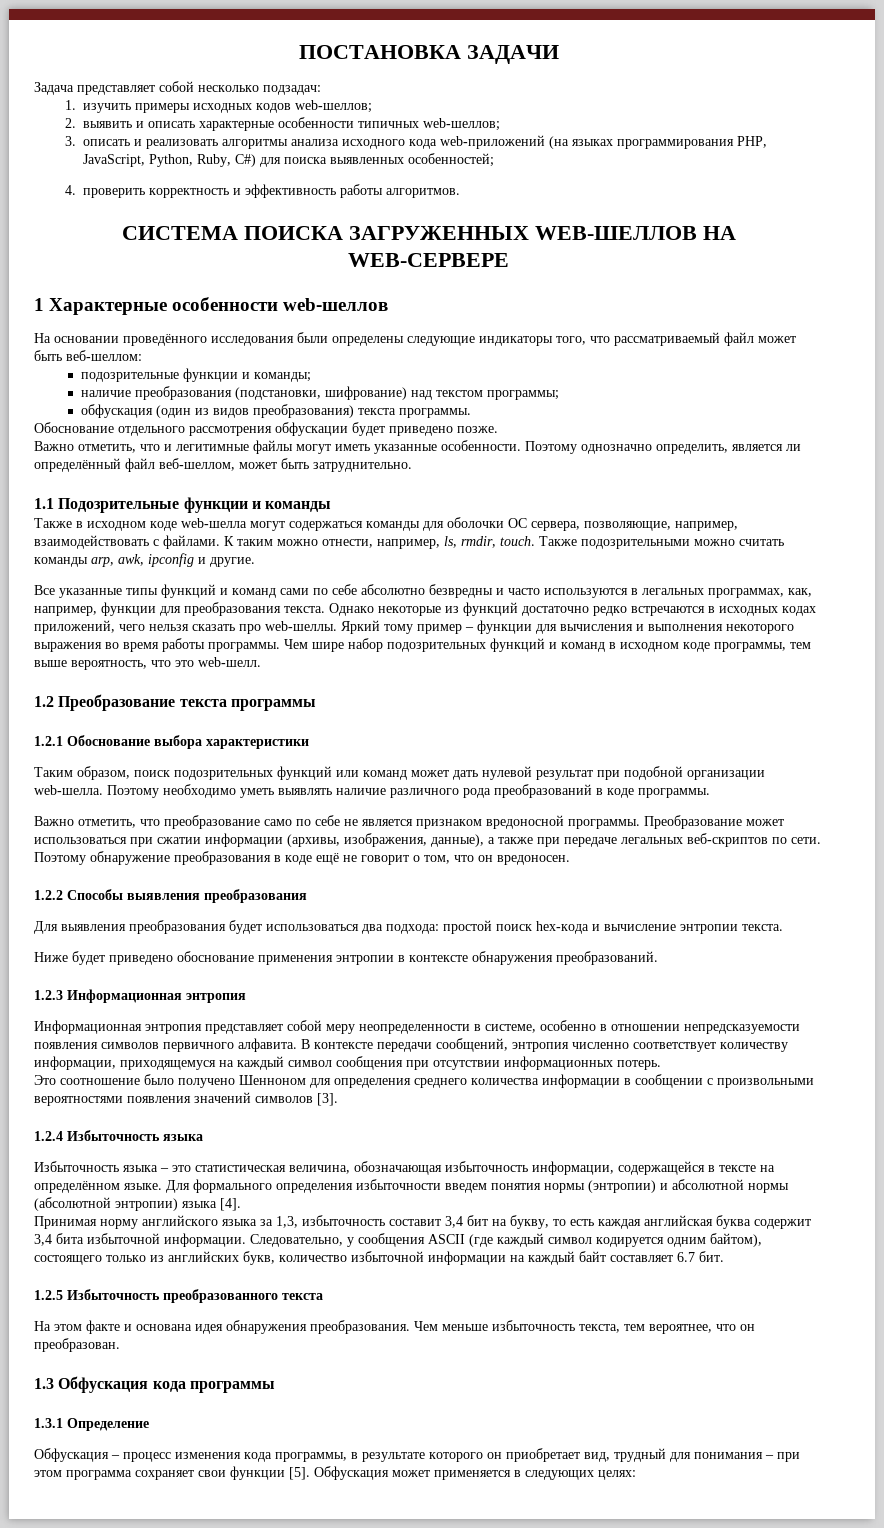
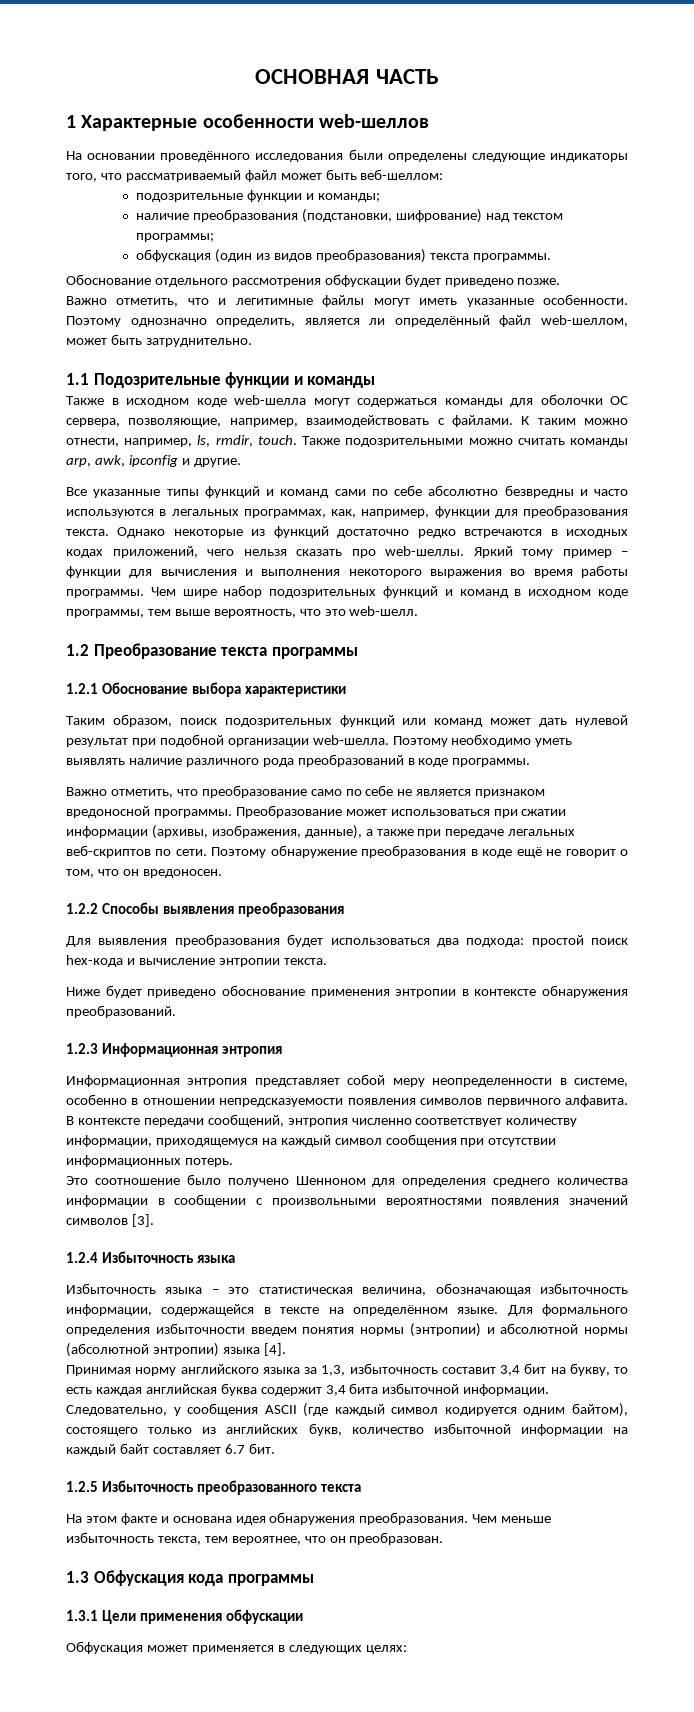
- ПОСТАНОВКА ЗАДАЧИ
- Задача представляет собой несколько подзадач:
- 1. изучить примеры исходных кодов web-шеллов;
- 2. выявить и описать характерные особенности типичных web-шеллов;
- 3. описать и реализовать алгоритмы анализа исходного кода web-приложений (на языках программирования PHP, JavaScript, Python, Ruby, C#) для поиска выявленных особенностей;
- 4. проверить корректность и эффективность работы алгоритмов.
- СИСТЕМА ПОИСКА ЗАГРУЖЕННЫХ WEB-ШЕЛЛОВ НА
- WEB-СЕРВЕРЕ
+ ОСНОВНАЯ ЧАСТЬ
- Поэтому однозначно определить, является ли определённый файл веб-шеллом, может быть затруднительно.
+ Поэтому однозначно определить, является ли определённый файл web-шеллом, может быть затруднительно.
- 1.3.1 Определение
- Обфускация – процесс изменения кода программы, в результате которого он приобретает вид, трудный для понимания – при этом программа сохраняет свои функции [5]. Обфускация может применяется в следующих целях:
+ 1.3.1 Цели применения обфускации
+ Обфускация может применяется в следующих целях:

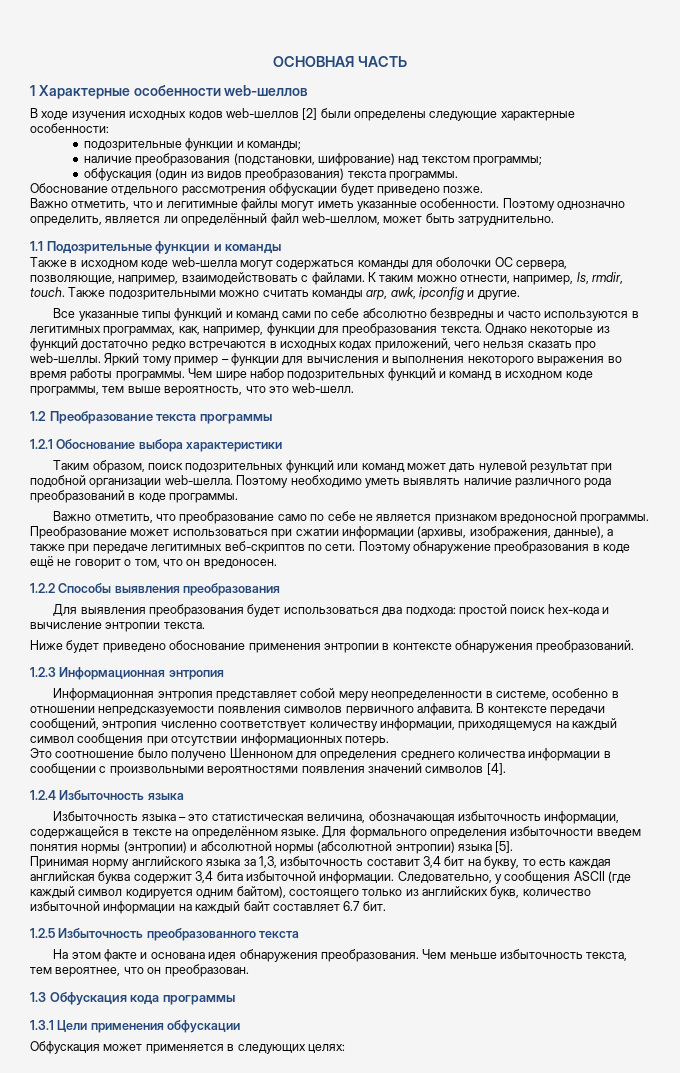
- На основании проведённого исследования были определены следующие индикаторы того, что рассматриваемый файл может быть веб-шеллом:
+ В ходе изучения исходных кодов web-шеллов [2] были определены следующие характерные особенности:
- Все указанные типы функций и команд сами по себе абсолютно безвредны и часто используются в легальных программах, как, например, функции для преобразования текста.
+ Все указанные типы функций и команд сами по себе абсолютно безвредны и часто используются в легитимных программах, как, например, функции для преобразования текста.
- Преобразование может использоваться при сжатии информации (архивы, изображения, данные), а также при передаче легальных веб-скриптов по сети.
+ Преобразование может использоваться при сжатии информации (архивы, изображения, данные), а также при передаче легитимных веб-скриптов по сети.
- Это соотношение было получено Шенноном для определения среднего количества информации в сообщении с произвольными вероятностями появления значений символов [3].
+ Это соотношение было получено Шенноном для определения среднего количества информации в сообщении с произвольными вероятностями появления значений символов [4].
- Для формального определения избыточности введем понятия нормы (энтропии) и абсолютной нормы (абсолютной энтропии) языка [4].
+ Для формального определения избыточности введем понятия нормы (энтропии) и абсолютной нормы (абсолютной энтропии) языка [5].

